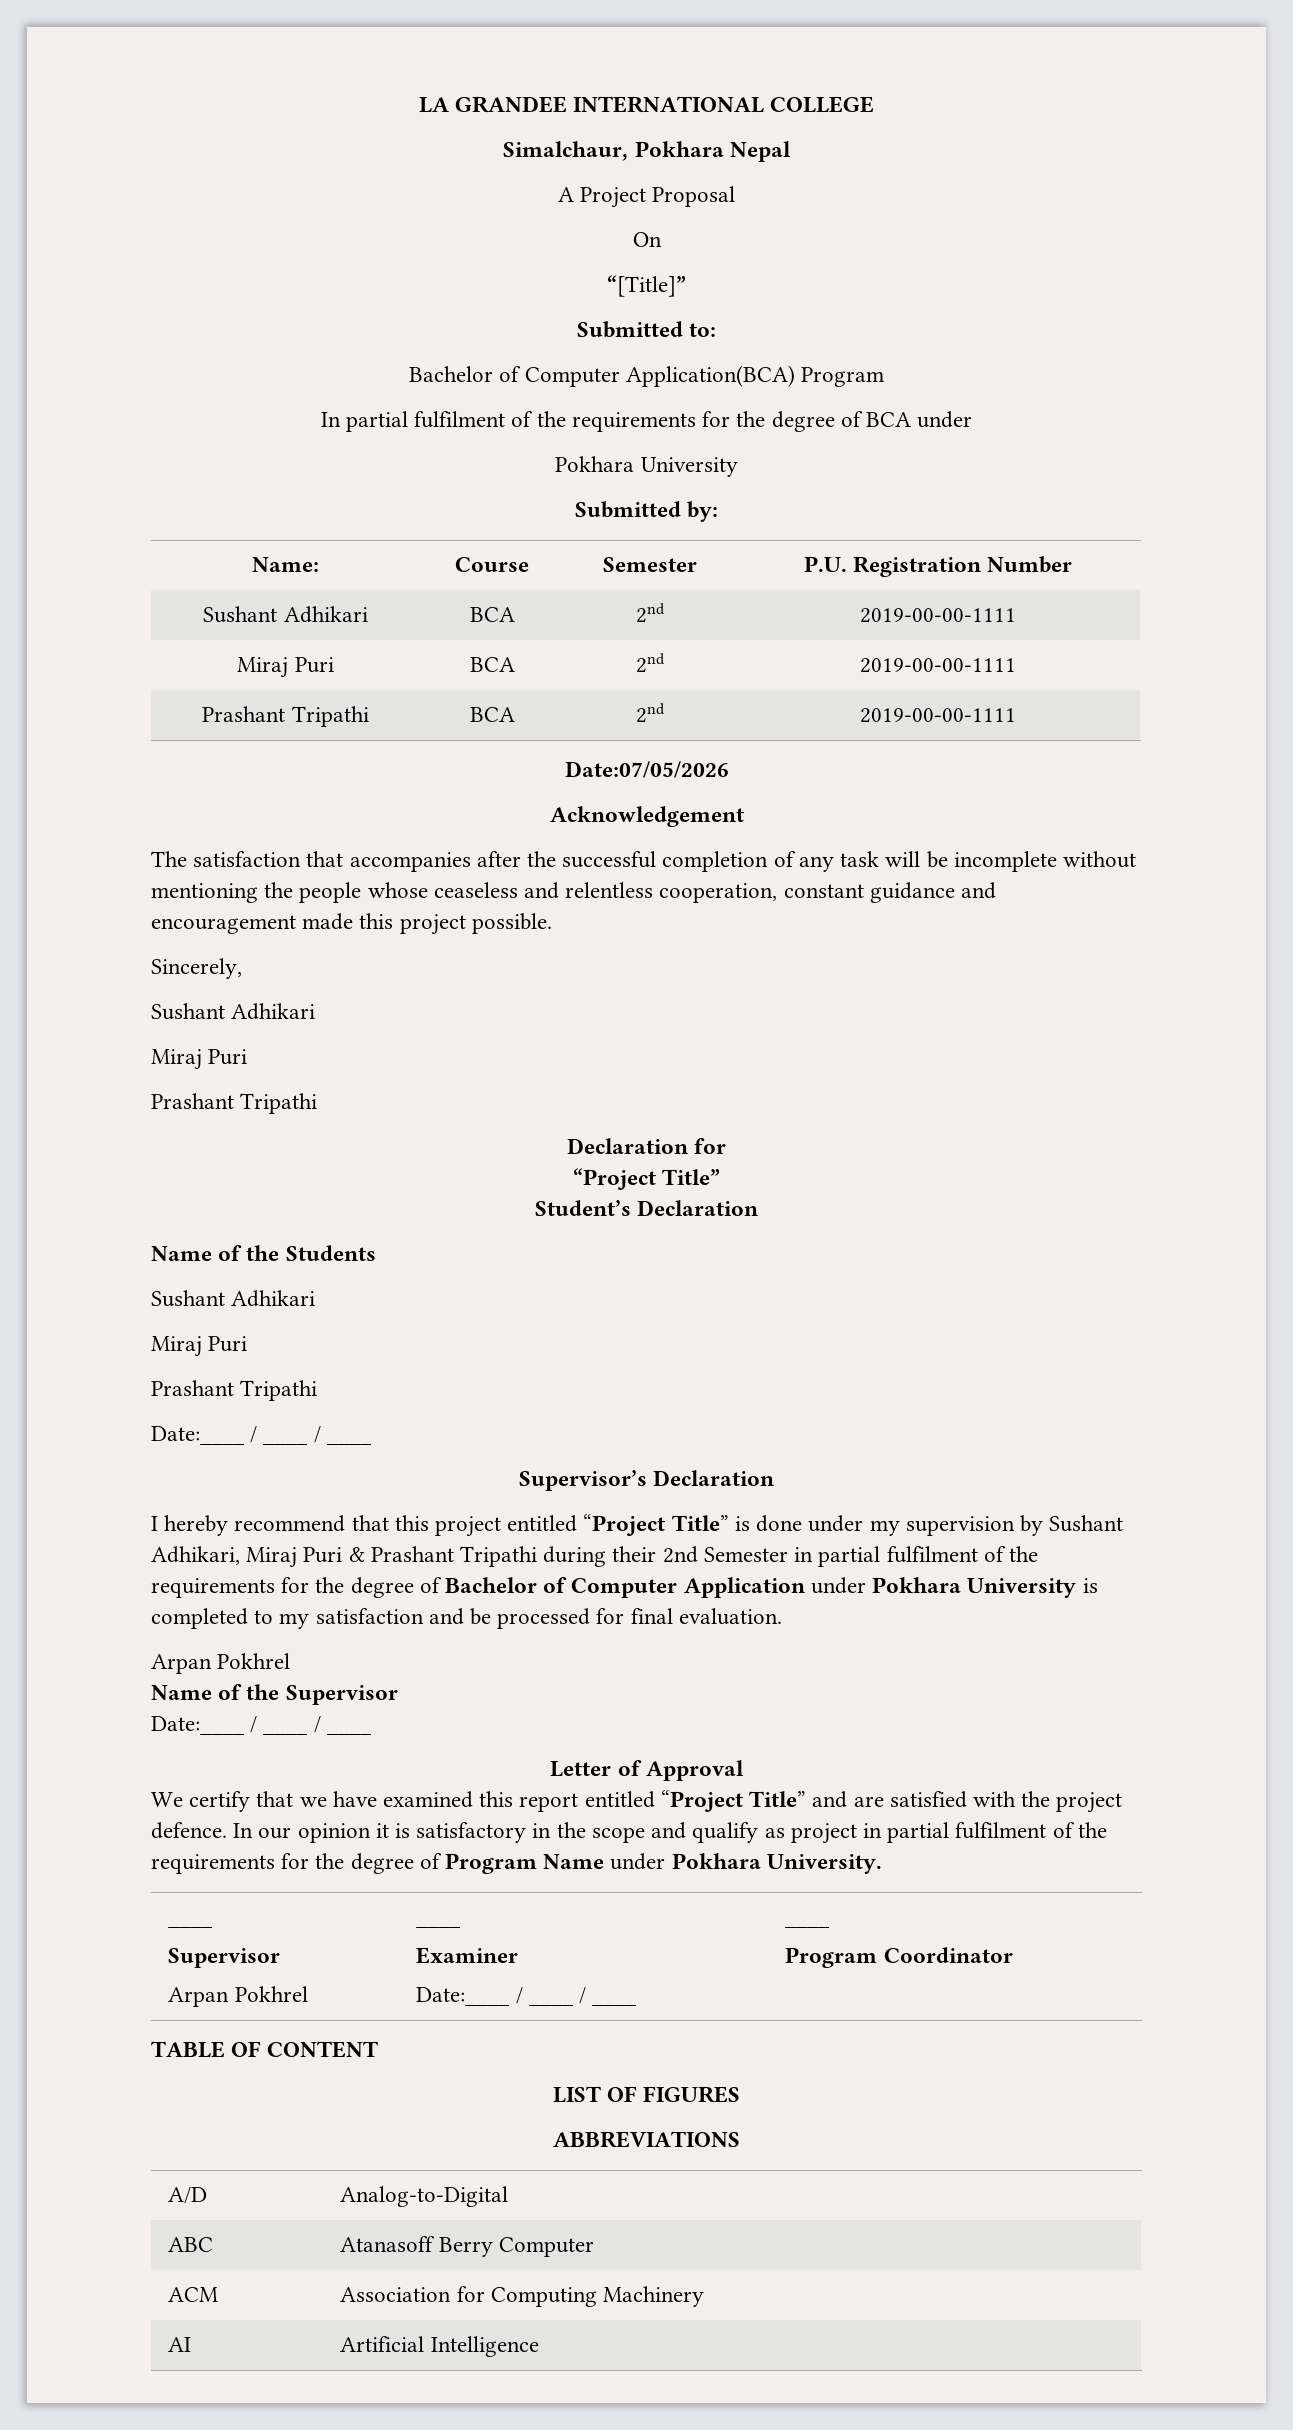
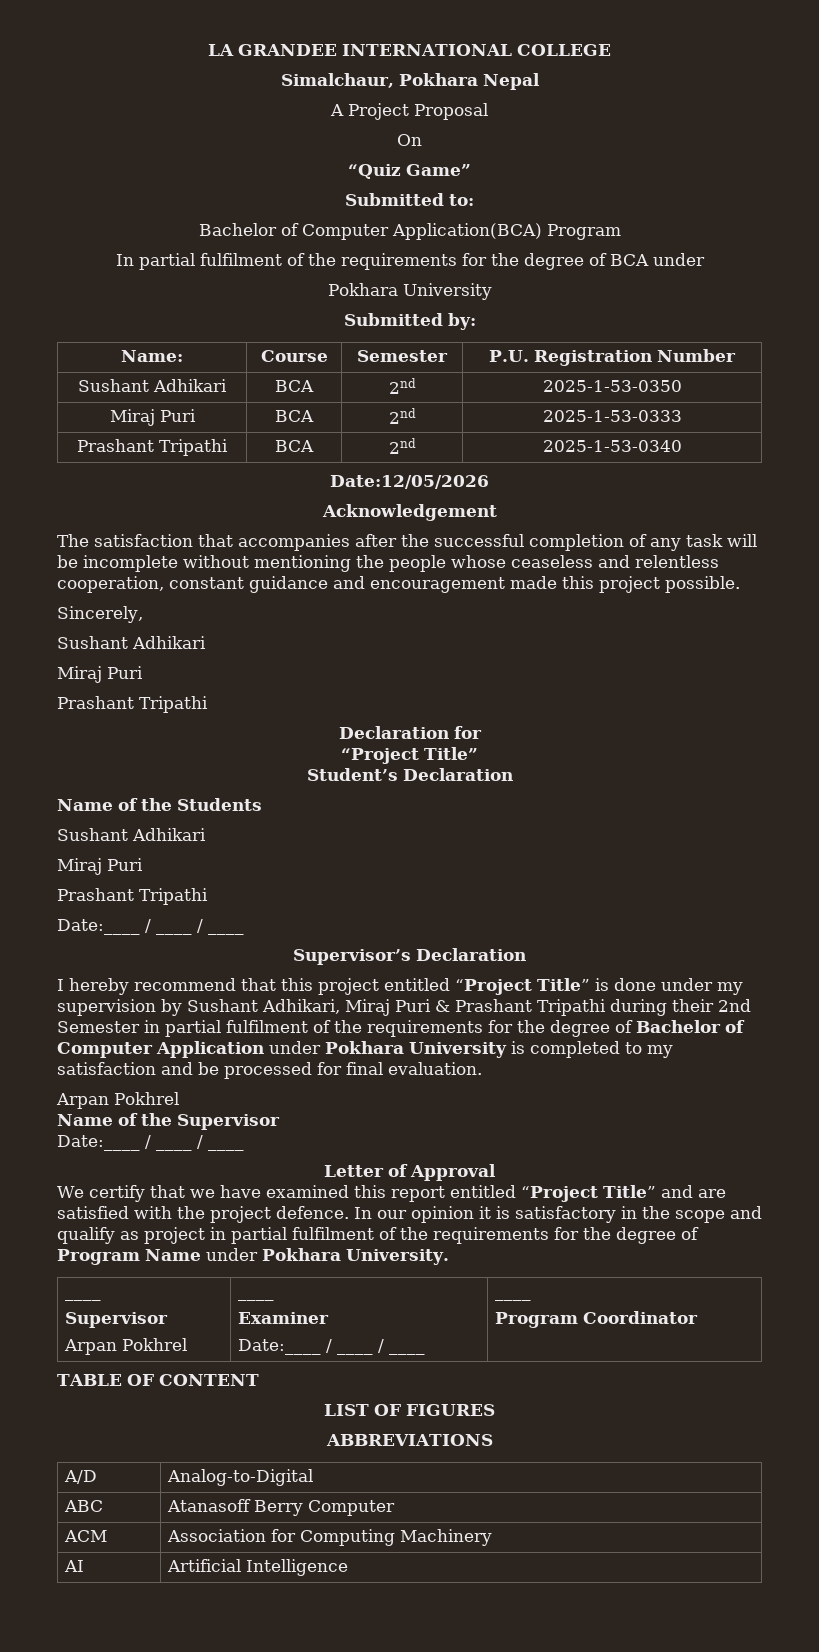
- “[Title]”
+ “Quiz Game”
- Sushant Adhikari | BCA | 2nd | 2019-00-00-1111
+ Sushant Adhikari | BCA | 2nd | 2025-1-53-0350
- Miraj Puri | BCA | 2nd | 2019-00-00-1111
+ Miraj Puri | BCA | 2nd | 2025-1-53-0333
- Prashant Tripathi | BCA | 2nd | 2019-00-00-1111
- Date:07/05/2026
+ Prashant Tripathi | BCA | 2nd | 2025-1-53-0340
+ Date:12/05/2026

